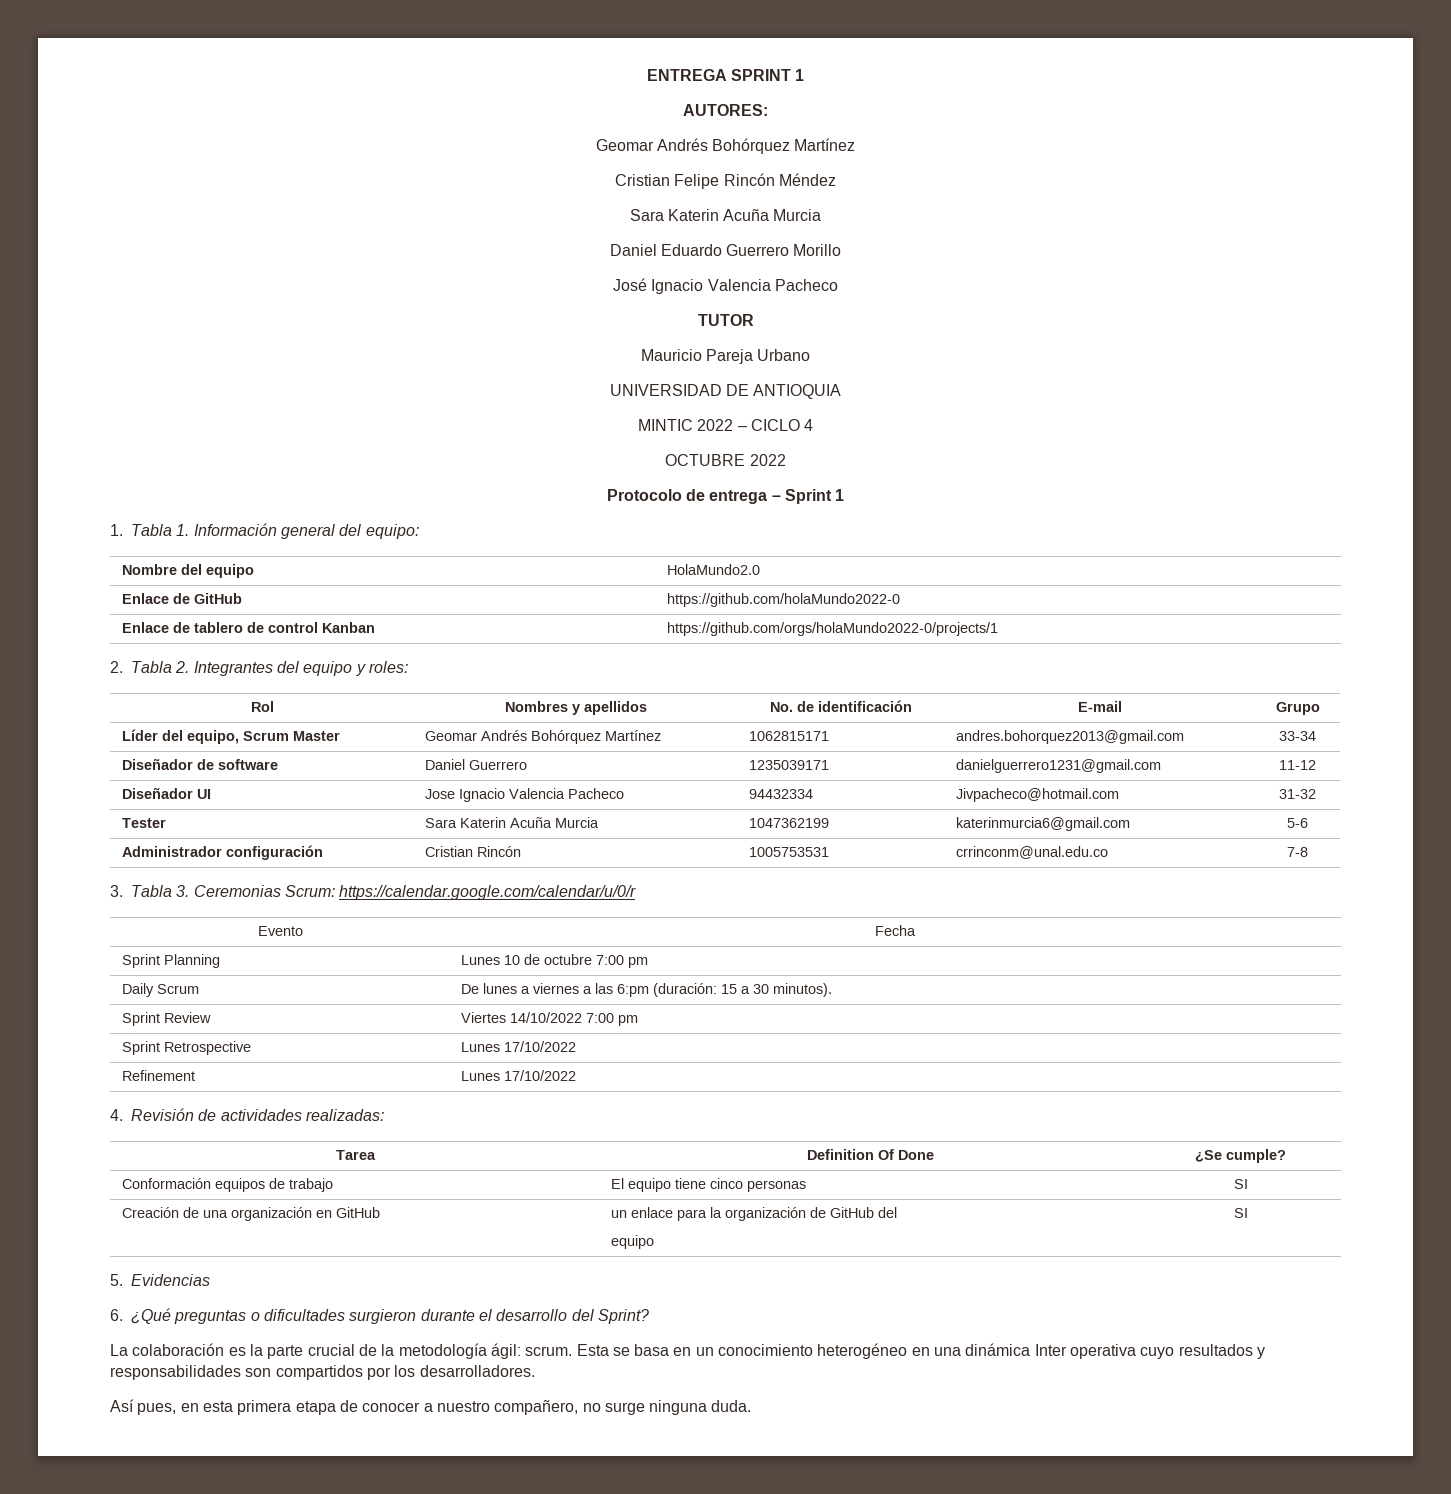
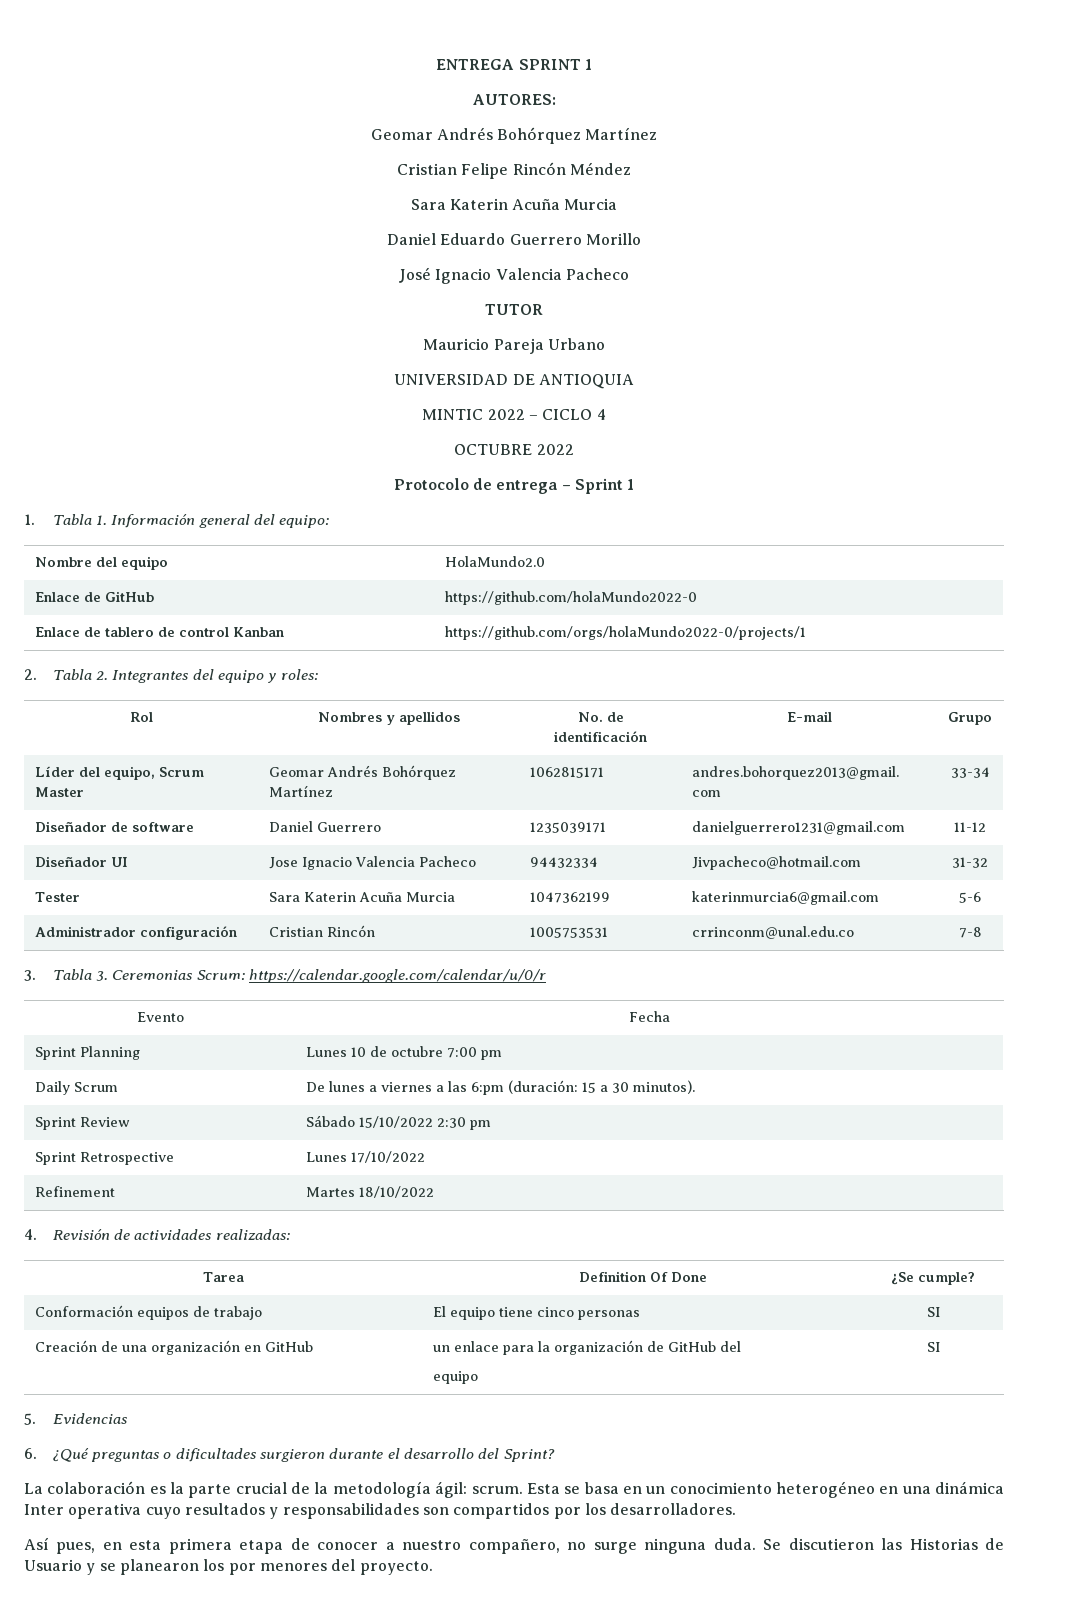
- Sprint Review | Viertes 14/10/2022 7:00 pm
+ Sprint Review | Sábado 15/10/2022 2:30 pm
- Refinement | Lunes 17/10/2022
+ Refinement | Martes 18/10/2022
+ Se discutieron las Historias de Usuario y se planearon los por menores del proyecto.

